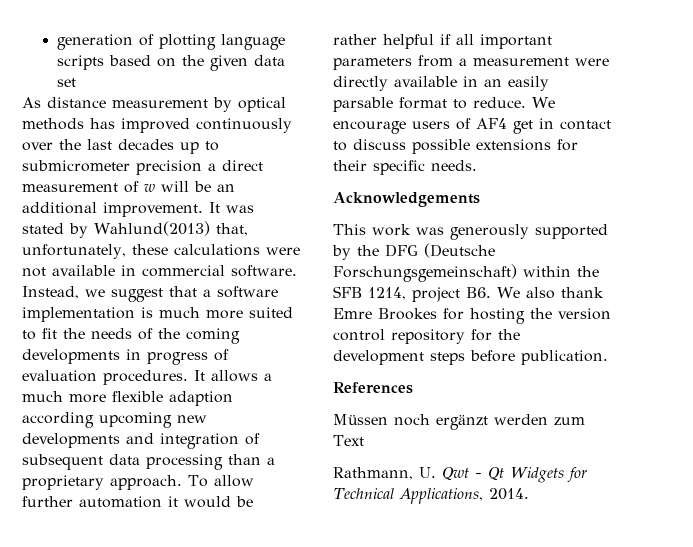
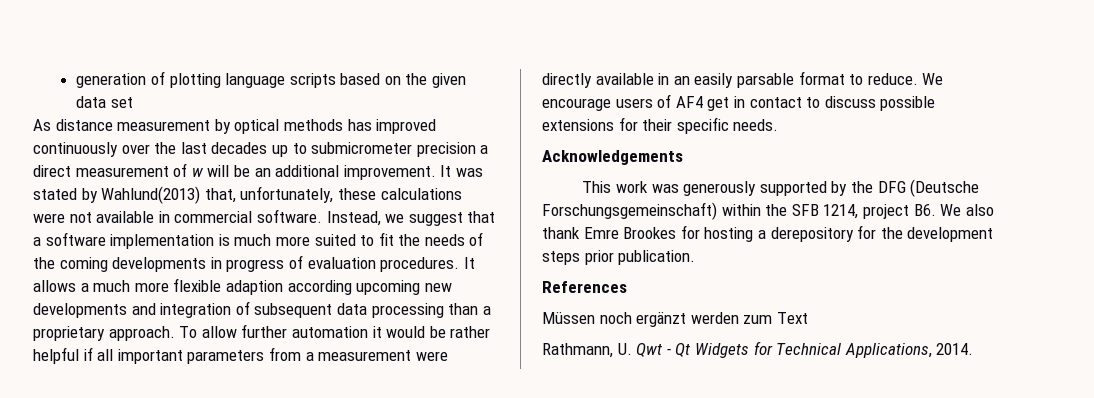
- This work was generously supported by the DFG (Deutsche Forschungsgemeinschaft) within the SFB 1214, project B6. We also thank Emre Brookes for hosting the version control repository for the development steps before publication.
+ This work was generously supported by the DFG (Deutsche Forschungsgemeinschaft) within the SFB 1214, project B6. We also thank Emre Brookes for hosting a derepository for the development steps prior publication.

